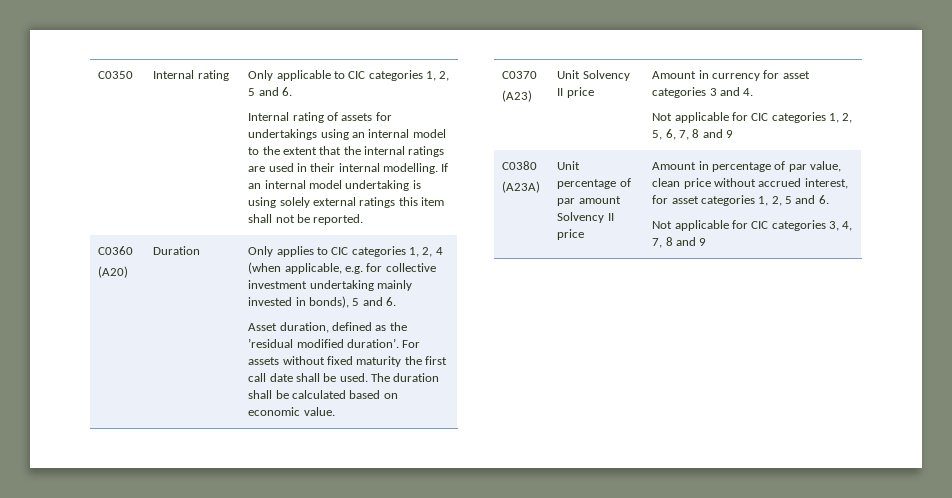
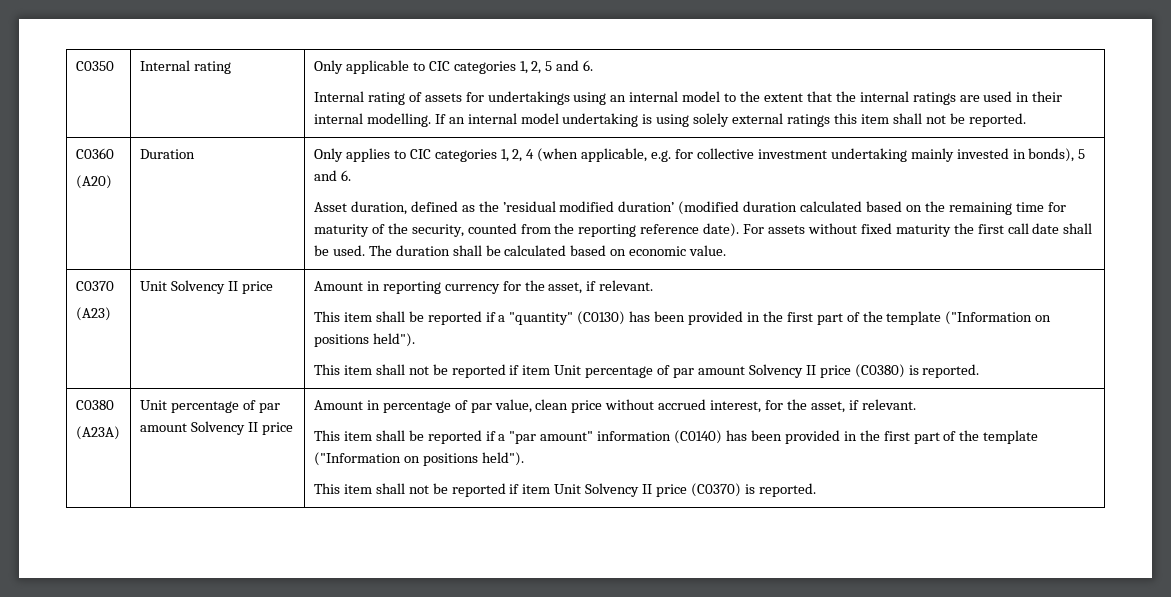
- Asset duration, defined as the ’residual modified duration’.
+ Asset duration, defined as the ’residual modified duration’ (modified duration calculated based on the remaining time for maturity of the security, counted from the reporting reference date).
- Amount in currency for asset categories 3 and 4.
- Not applicable for CIC categories 1, 2, 5, 6, 7, 8 and 9
+ Amount in reporting currency for the asset, if relevant.
+ This item shall be reported if a "quantity" (C0130) has been provided in the first part of the template ("Information on positions held").
+ This item shall not be reported if item Unit percentage of par amount Solvency II price (C0380) is reported.
- Amount in percentage of par value, clean price without accrued interest, for asset categories 1, 2, 5 and 6.
- Not applicable for CIC categories 3, 4, 7, 8 and 9
+ Amount in percentage of par value, clean price without accrued interest, for the asset, if relevant.
+ This item shall be reported if a "par amount" information (C0140) has been provided in the first part of the template ("Information on positions held").
+ This item shall not be reported if item Unit Solvency II price (C0370) is reported.

